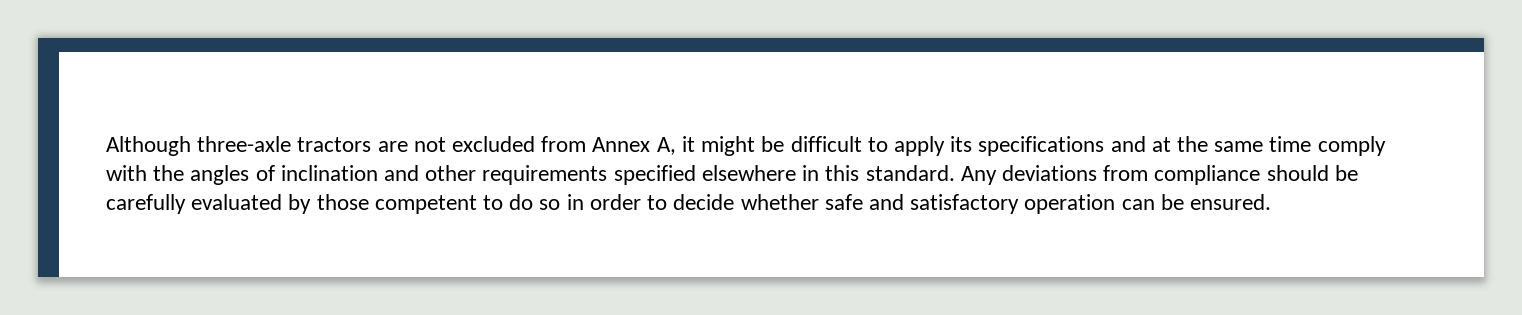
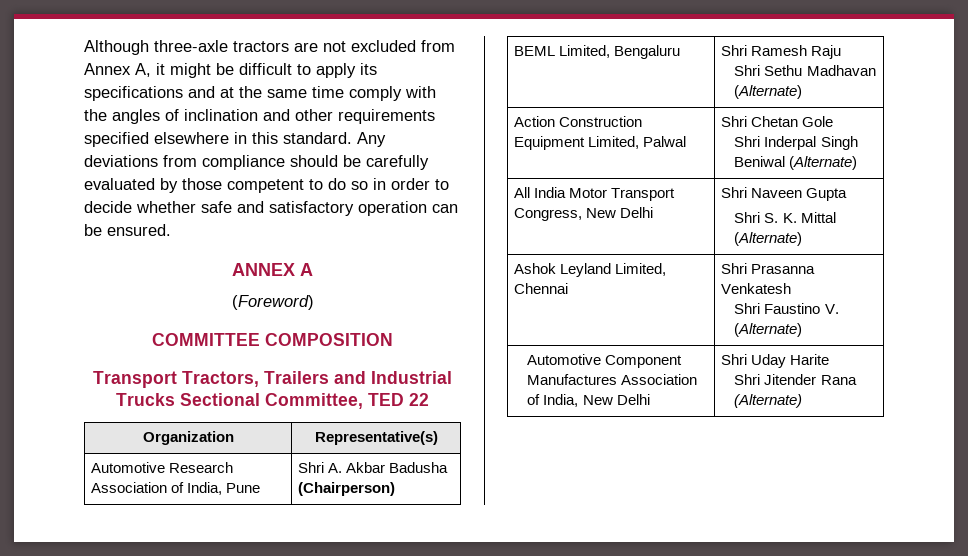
+ ANNEX A
+ (Foreword)
+ COMMITTEE COMPOSITION
+ Transport Tractors, Trailers and Industrial Trucks Sectional Committee, TED 22
+ Organization | Representative(s)
+ Automotive Research Association of India, Pune | Shri A. Akbar Badusha (Chairperson)
+ BEML Limited, Bengaluru | Shri Ramesh Raju
+ Shri Sethu Madhavan (Alternate)
+ Action Construction Equipment Limited, Palwal | Shri Chetan Gole
+ Shri Inderpal Singh Beniwal (Alternate)
+ All India Motor Transport Congress, New Delhi | Shri Naveen Gupta
+ Shri S. K. Mittal (Alternate)
+ Ashok Leyland Limited, Chennai | Shri Prasanna Venkatesh
+ Shri Faustino V. (Alternate)
+ Automotive Component Manufactures Association of India, New Delhi | Shri Uday Harite
+ Shri Jitender Rana (Alternate)

